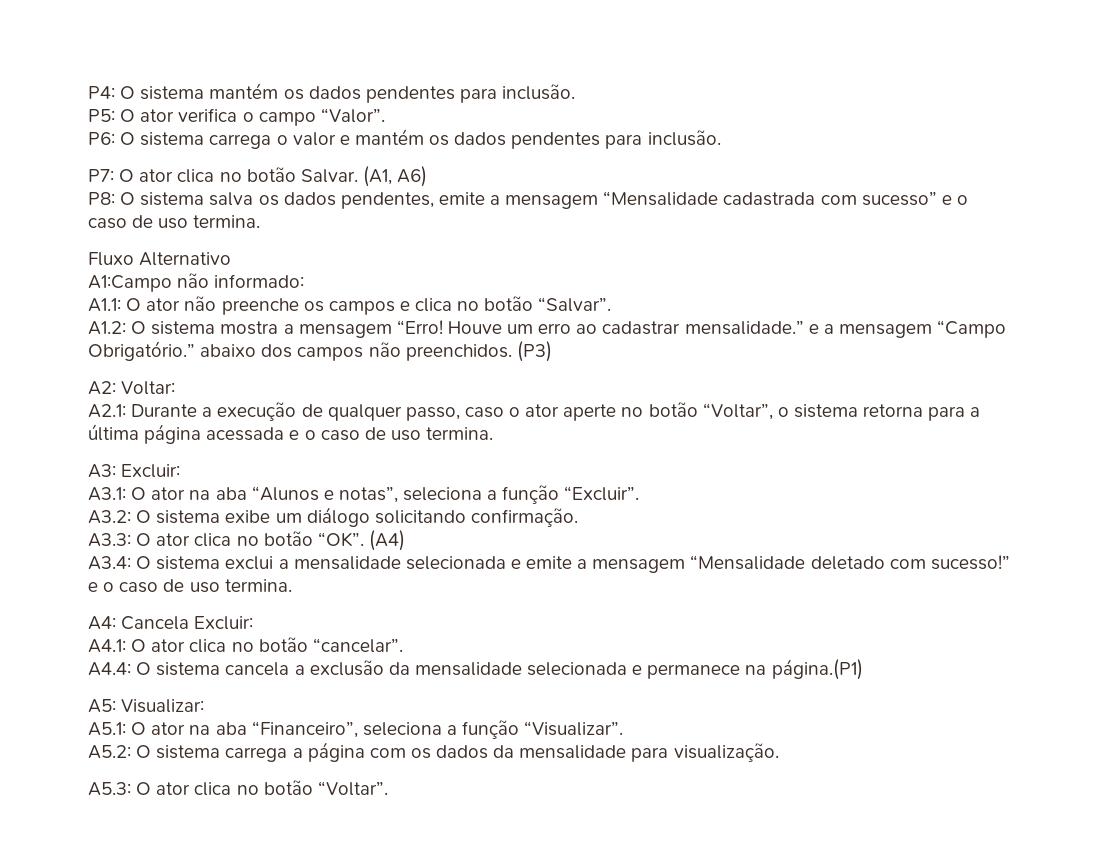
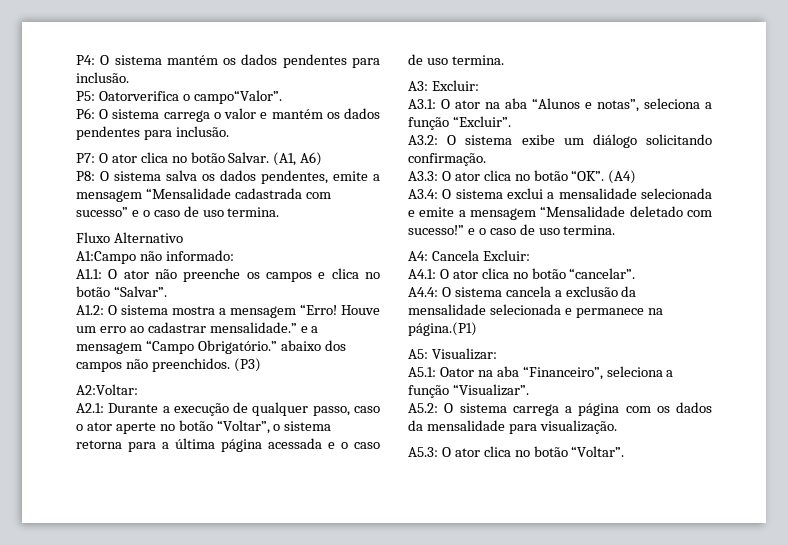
- P5: O ator verifica o campo “Valor”.
+ P5: Oatorverifica o campo“Valor”.
- A2: Voltar:
+ A2:Voltar:
- A5.1: O ator na aba “Financeiro”, seleciona a função “Visualizar”.
+ A5.1: Oator na aba “Financeiro”, seleciona a função “Visualizar”.

